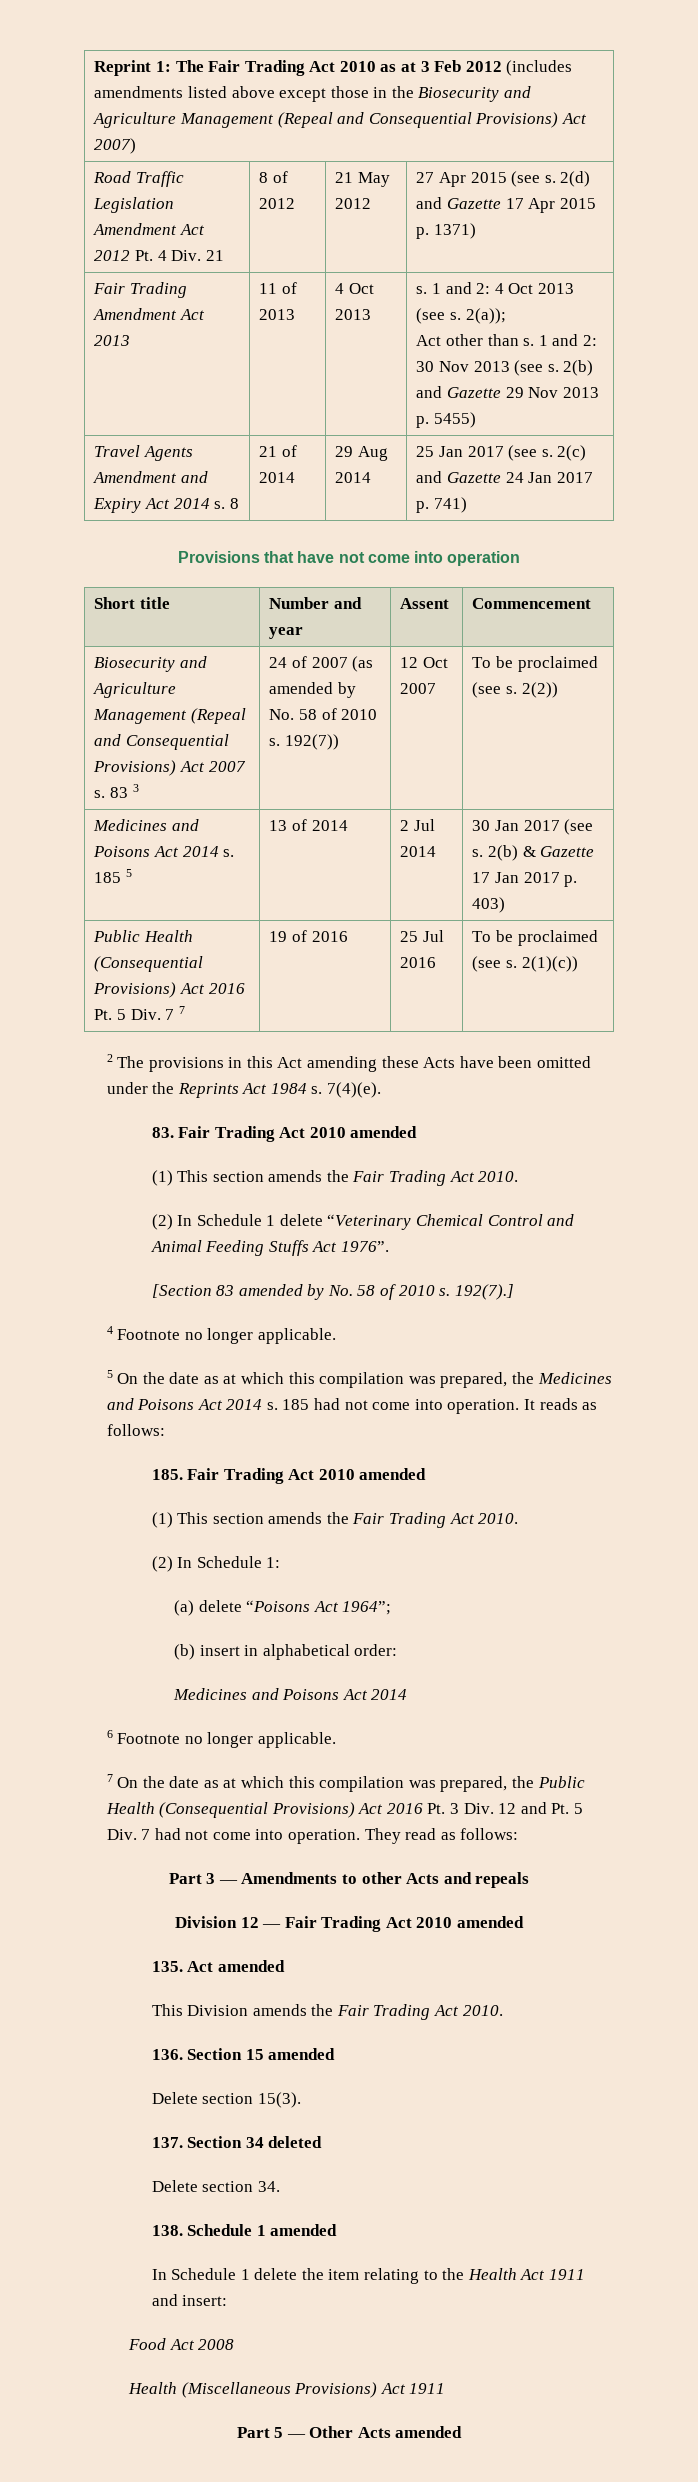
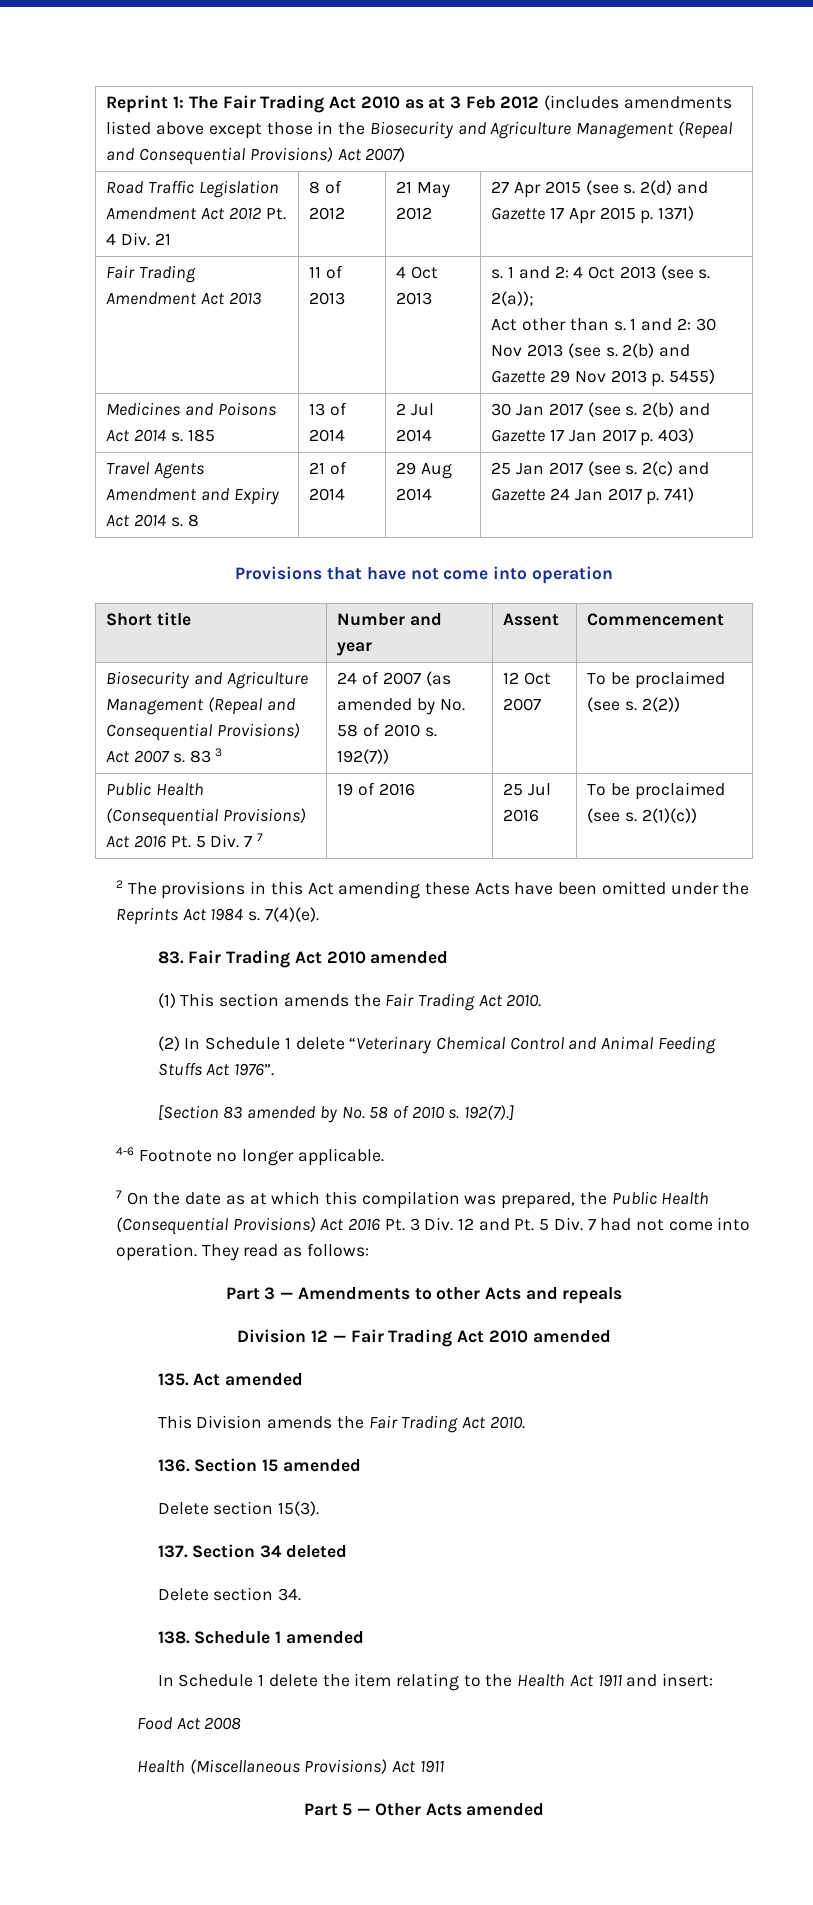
+ Medicines and Poisons Act 2014 s. 185 | 13 of 2014 | 2 Jul 2014 | 30 Jan 2017 (see s. 2(b) and Gazette 17 Jan 2017 p. 403)
- Medicines and Poisons Act 2014 s. 185 5 | 13 of 2014 | 2 Jul 2014 | 30 Jan 2017 (see s. 2(b) & Gazette 17 Jan 2017 p. 403)
- 4 Footnote no longer applicable.
- 5 On the date as at which this compilation was prepared, the Medicines and Poisons Act 2014 s. 185 had not come into operation. It reads as follows:
- 185. Fair Trading Act 2010 amended
- (1) This section amends the Fair Trading Act 2010.
- (2) In Schedule 1:
- (a) delete “Poisons Act 1964”;
- (b) insert in alphabetical order:
- Medicines and Poisons Act 2014
- 6 Footnote no longer applicable.
+ 4-6 Footnote no longer applicable.

